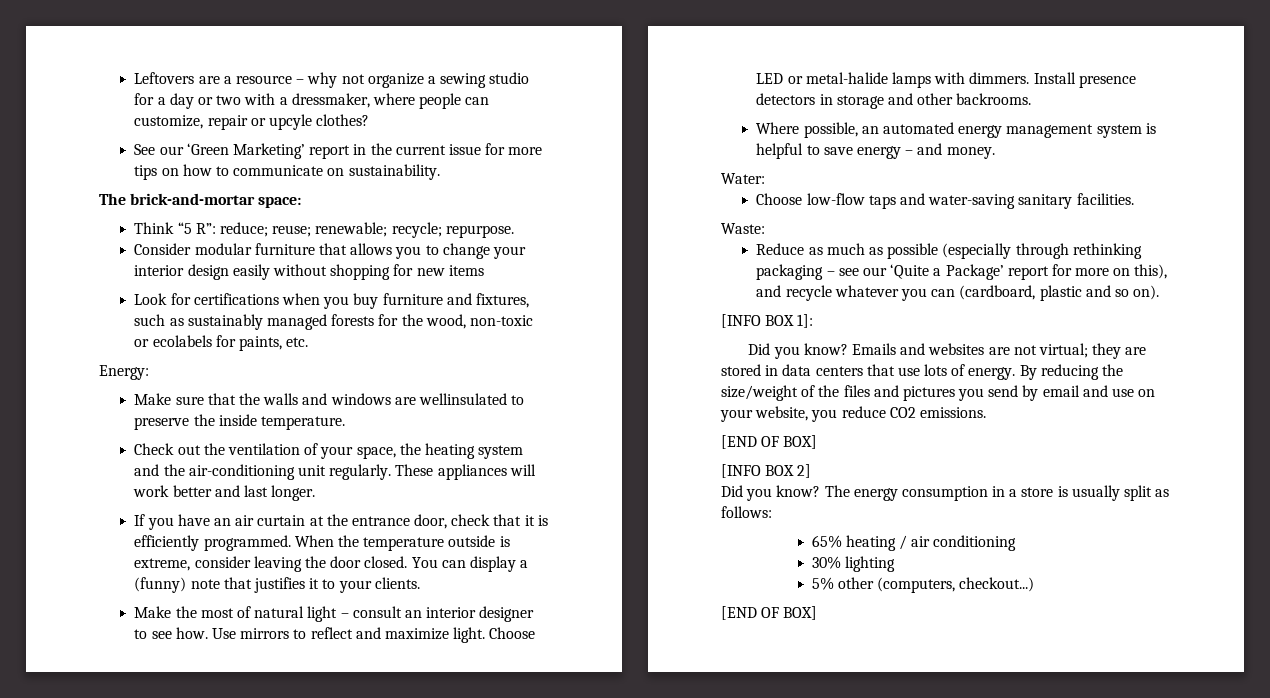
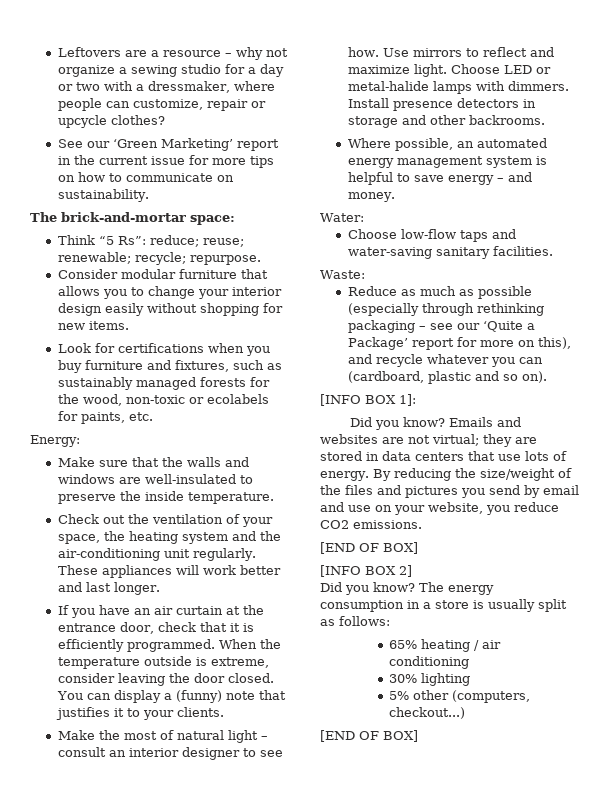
- Leftovers are a resource – why not organize a sewing studio for a day or two with a dressmaker, where people can customize, repair or upcyle clothes?
+ Leftovers are a resource – why not organize a sewing studio for a day or two with a dressmaker, where people can customize, repair or upcycle clothes?
- Think “5 R”: reduce; reuse; renewable; recycle; repurpose.
+ Think “5 Rs”: reduce; reuse; renewable; recycle; repurpose.
- Consider modular furniture that allows you to change your interior design easily without shopping for new items
+ Consider modular furniture that allows you to change your interior design easily without shopping for new items.
- Make sure that the walls and windows are wellinsulated to preserve the inside temperature.
+ Make sure that the walls and windows are well-insulated to preserve the inside temperature.

